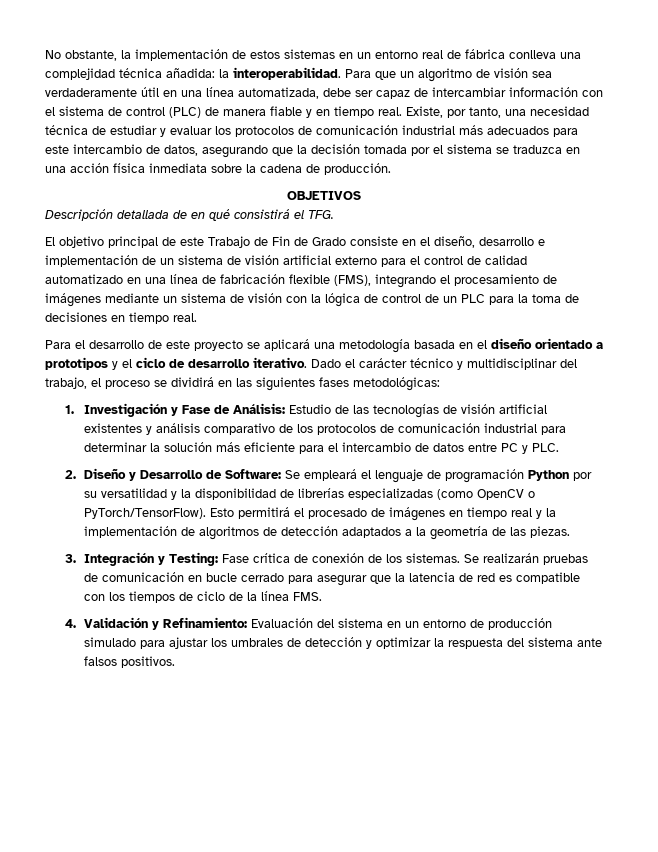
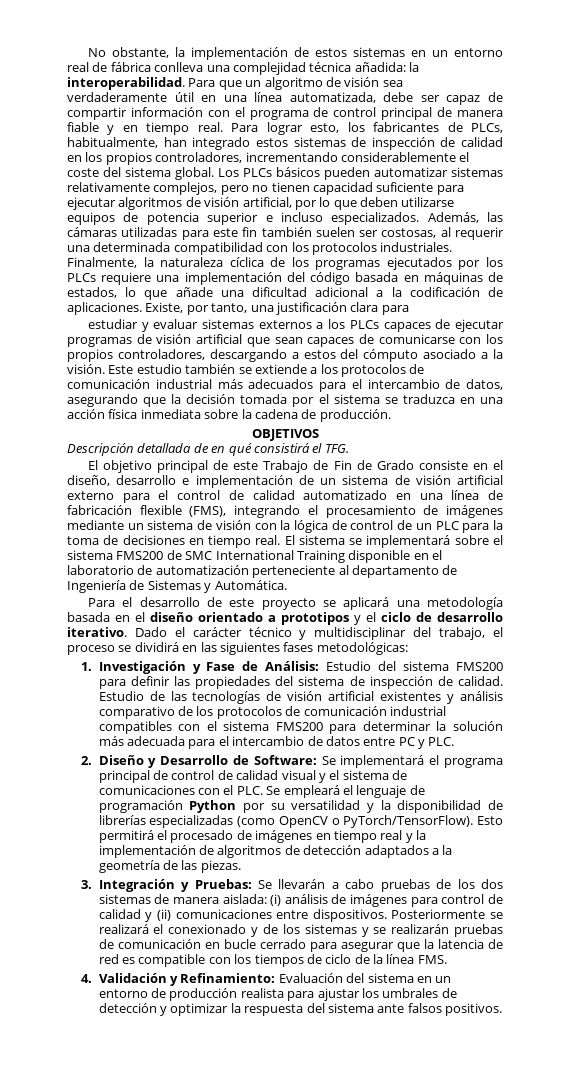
- Para que un algoritmo de visión sea verdaderamente útil en una línea automatizada, debe ser capaz de intercambiar información con el sistema de control (PLC) de manera fiable y en tiempo real.
+ Para que un algoritmo de visión sea verdaderamente útil en una línea automatizada, debe ser capaz de compartir información con el programa de control principal de manera fiable y en tiempo real.
- Existe, por tanto, una necesidad técnica de estudiar y evaluar los protocolos de comunicación industrial más adecuados para este intercambio de datos, asegurando que la decisión tomada por el sistema se traduzca en una acción física inmediata sobre la cadena de producción.
+ Para lograr esto, los fabricantes de PLCs, habitualmente, han integrado estos sistemas de inspección de calidad en los propios controladores, incrementando considerablemente el coste del sistema global. Los PLCs básicos pueden automatizar sistemas relativamente complejos, pero no tienen capacidad suficiente para ejecutar algoritmos de visión artificial, por lo que deben utilizarse equipos de potencia superior e incluso especializados. Además, las cámaras utilizadas para este fin también suelen ser costosas, al requerir una determinada compatibilidad con los protocolos industriales. Finalmente, la naturaleza cíclica de los programas ejecutados por los PLCs requiere una implementación del código basada en máquinas de estados, lo que añade una dificultad adicional a la codificación de aplicaciones. Existe, por tanto, una justificación clara para
+ estudiar y evaluar sistemas externos a los PLCs capaces de ejecutar programas de visión artificial que sean capaces de comunicarse con los propios controladores, descargando a estos del cómputo asociado a la visión. Este estudio también se extiende a los protocolos de comunicación industrial más adecuados para el intercambio de datos, asegurando que la decisión tomada por el sistema se traduzca en una acción física inmediata sobre la cadena de producción.
+ El sistema se implementará sobre el sistema FMS200 de SMC International Training disponible en el laboratorio de automatización perteneciente al departamento de Ingeniería de Sistemas y Automática.
- 1. Investigación y Fase de Análisis: Estudio de las tecnologías de visión artificial existentes y análisis comparativo de los protocolos de comunicación industrial para determinar la solución más eficiente para el intercambio de datos entre PC y PLC.
+ 1. Investigación y Fase de Análisis: Estudio del sistema FMS200 para definir las propiedades del sistema de inspección de calidad. Estudio de las tecnologías de visión artificial existentes y análisis comparativo de los protocolos de comunicación industrial compatibles con el sistema FMS200 para determinar la solución más adecuada para el intercambio de datos entre PC y PLC.
- 2. Diseño y Desarrollo de Software: Se empleará el lenguaje de programación Python por su versatilidad y la disponibilidad de librerías especializadas (como OpenCV o PyTorch/TensorFlow).
+ 2. Diseño y Desarrollo de Software: Se implementará el programa principal de control de calidad visual y el sistema de comunicaciones con el PLC. Se empleará el lenguaje de programación Python por su versatilidad y la disponibilidad de librerías especializadas (como OpenCV o PyTorch/TensorFlow).
- 3. Integración y Testing: Fase crítica de conexión de los sistemas. Se realizarán pruebas de comunicación en bucle cerrado para asegurar que la latencia de red es compatible con los tiempos de ciclo de la línea FMS.
+ 3. Integración y Pruebas: Se llevarán a cabo pruebas de los dos sistemas de manera aislada: (i) análisis de imágenes para control de calidad y (ii) comunicaciones entre dispositivos. Posteriormente se realizará el conexionado y de los sistemas y se realizarán pruebas de comunicación en bucle cerrado para asegurar que la latencia de red es compatible con los tiempos de ciclo de la línea FMS.
- 4. Validación y Refinamiento: Evaluación del sistema en un entorno de producción simulado para ajustar los umbrales de detección y optimizar la respuesta del sistema ante falsos positivos.
+ 4. Validación y Refinamiento: Evaluación del sistema en un entorno de producción realista para ajustar los umbrales de detección y optimizar la respuesta del sistema ante falsos positivos.

